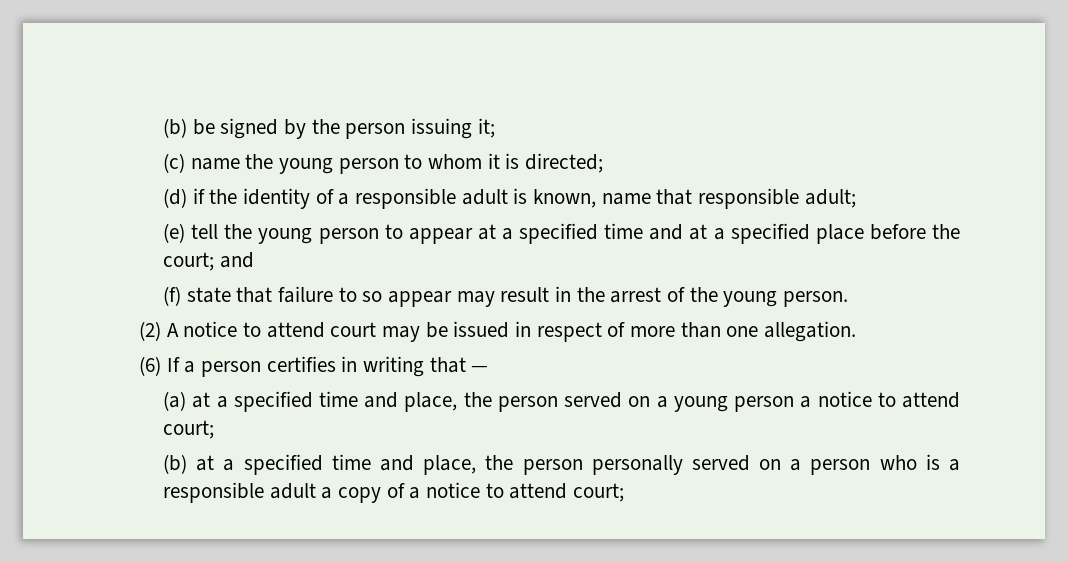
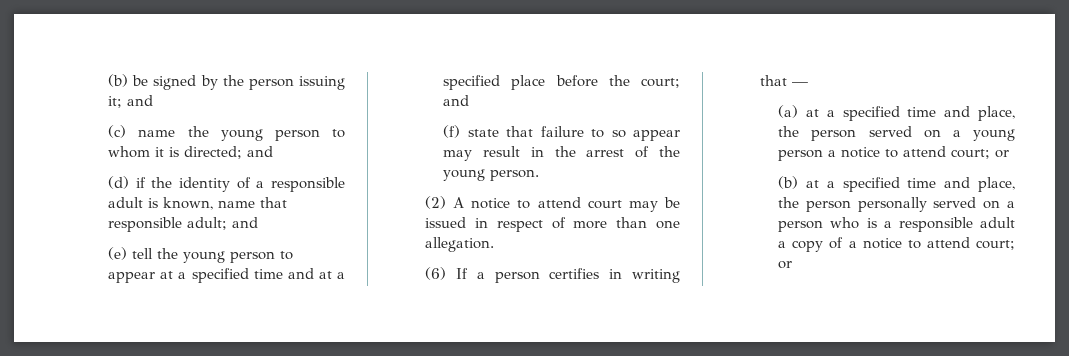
- (b) be signed by the person issuing it;
+ (b) be signed by the person issuing it; and
- (c) name the young person to whom it is directed;
+ (c) name the young person to whom it is directed; and
- (d) if the identity of a responsible adult is known, name that responsible adult;
+ (d) if the identity of a responsible adult is known, name that responsible adult; and
- (a) at a specified time and place, the person served on a young person a notice to attend court;
+ (a) at a specified time and place, the person served on a young person a notice to attend court; or
- (b) at a specified time and place, the person personally served on a person who is a responsible adult a copy of a notice to attend court;
+ (b) at a specified time and place, the person personally served on a person who is a responsible adult a copy of a notice to attend court; or

